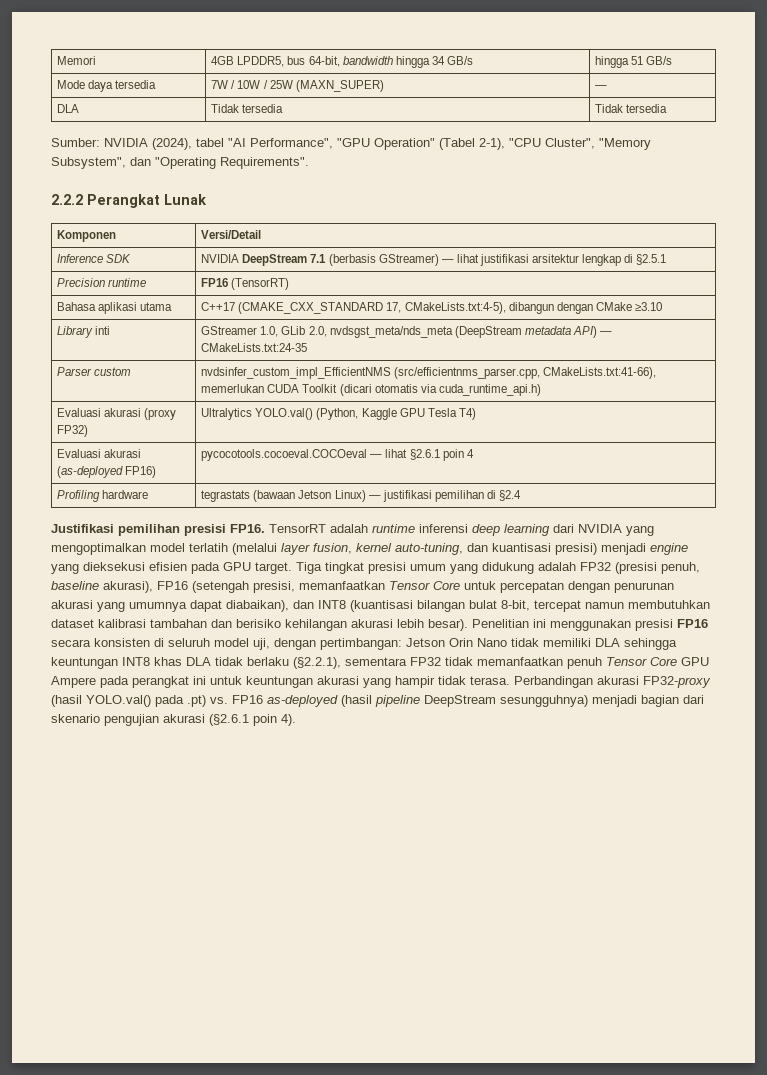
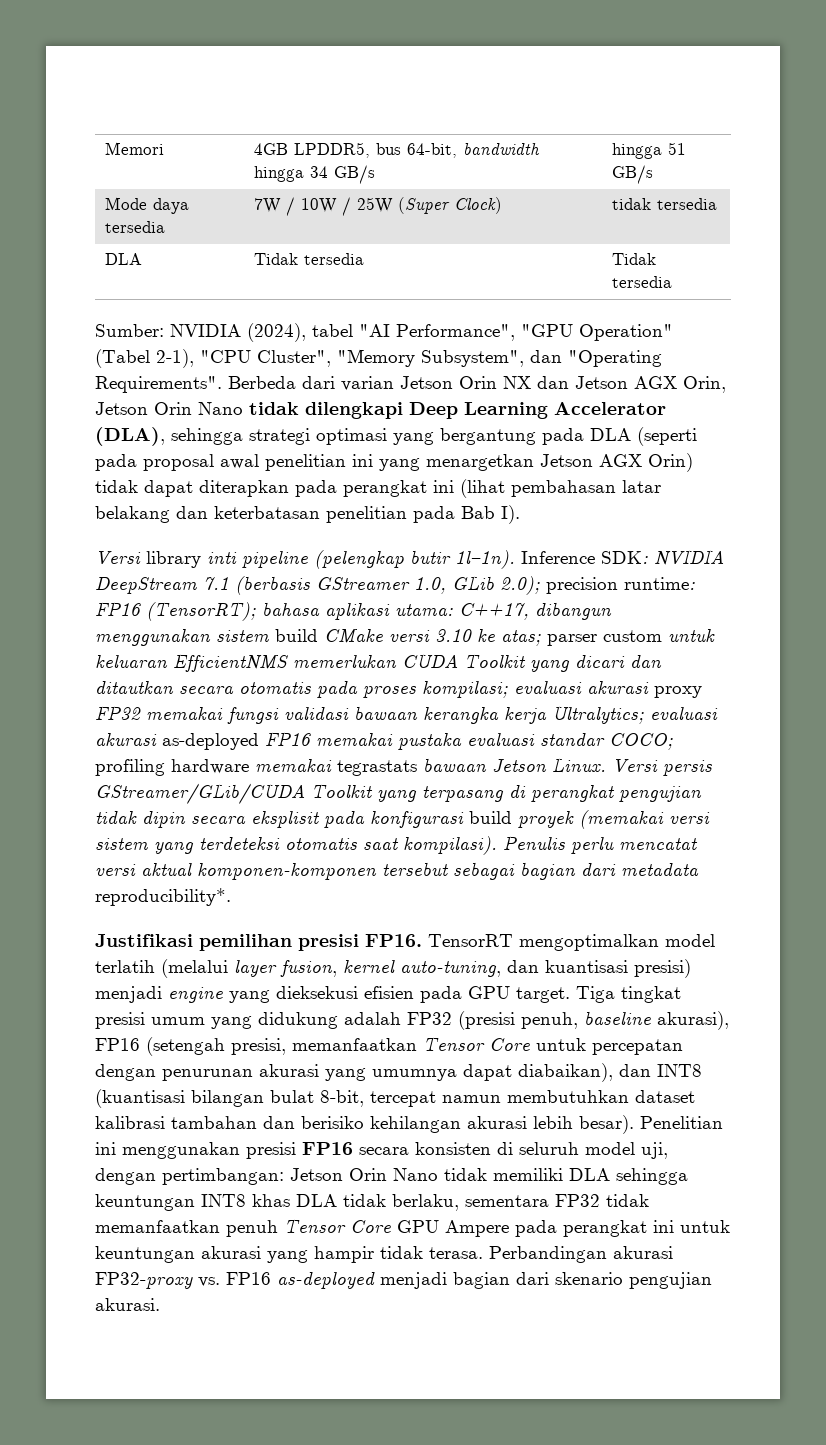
- Mode daya tersedia | 7W / 10W / 25W (MAXN_SUPER) | —
+ Mode daya tersedia | 7W / 10W / 25W (Super Clock) | tidak tersedia
- Sumber: NVIDIA (2024), tabel "AI Performance", "GPU Operation" (Tabel 2-1), "CPU Cluster", "Memory Subsystem", dan "Operating Requirements".
- 2.2.2 Perangkat Lunak
- Komponen | Versi/Detail
- Inference SDK | NVIDIA DeepStream 7.1 (berbasis GStreamer) — lihat justifikasi arsitektur lengkap di §2.5.1
- Precision runtime | FP16 (TensorRT)
- Bahasa aplikasi utama | C++17 (CMAKE_CXX_STANDARD 17, CMakeLists.txt:4-5), dibangun dengan CMake ≥3.10
- Library inti | GStreamer 1.0, GLib 2.0, nvdsgst_meta/nds_meta (DeepStream metadata API) — CMakeLists.txt:24-35
- Parser custom | nvdsinfer_custom_impl_EfficientNMS (src/efficientnms_parser.cpp, CMakeLists.txt:41-66), memerlukan CUDA Toolkit (dicari otomatis via cuda_runtime_api.h)
- Evaluasi akurasi (proxy FP32) | Ultralytics YOLO.val() (Python, Kaggle GPU Tesla T4)
- Evaluasi akurasi (as-deployed FP16) | pycocotools.cocoeval.COCOeval — lihat §2.6.1 poin 4
- Profiling hardware | tegrastats (bawaan Jetson Linux) — justifikasi pemilihan di §2.4
+ Sumber: NVIDIA (2024), tabel "AI Performance", "GPU Operation" (Tabel 2-1), "CPU Cluster", "Memory Subsystem", dan "Operating Requirements". Berbeda dari varian Jetson Orin NX dan Jetson AGX Orin, Jetson Orin Nano tidak dilengkapi Deep Learning Accelerator (DLA), sehingga strategi optimasi yang bergantung pada DLA (seperti pada proposal awal penelitian ini yang menargetkan Jetson AGX Orin) tidak dapat diterapkan pada perangkat ini (lihat pembahasan latar belakang dan keterbatasan penelitian pada Bab I).
+ Versi library inti pipeline (pelengkap butir 1l–1n). Inference SDK: NVIDIA DeepStream 7.1 (berbasis GStreamer 1.0, GLib 2.0); precision runtime: FP16 (TensorRT); bahasa aplikasi utama: C++17, dibangun menggunakan sistem build CMake versi 3.10 ke atas; parser custom untuk keluaran EfficientNMS memerlukan CUDA Toolkit yang dicari dan ditautkan secara otomatis pada proses kompilasi; evaluasi akurasi proxy FP32 memakai fungsi validasi bawaan kerangka kerja Ultralytics; evaluasi akurasi as-deployed FP16 memakai pustaka evaluasi standar COCO; profiling hardware memakai tegrastats bawaan Jetson Linux. Versi persis GStreamer/GLib/CUDA Toolkit yang terpasang di perangkat pengujian tidak dipin secara eksplisit pada konfigurasi build proyek (memakai versi sistem yang terdeteksi otomatis saat kompilasi). Penulis perlu mencatat versi aktual komponen-komponen tersebut sebagai bagian dari metadata reproducibility*.
- TensorRT adalah runtime inferensi deep learning dari NVIDIA yang mengoptimalkan model terlatih (melalui layer fusion, kernel auto-tuning, dan kuantisasi presisi) menjadi engine yang dieksekusi efisien pada GPU target.
+ TensorRT mengoptimalkan model terlatih (melalui layer fusion, kernel auto-tuning, dan kuantisasi presisi) menjadi engine yang dieksekusi efisien pada GPU target.
- Penelitian ini menggunakan presisi FP16 secara konsisten di seluruh model uji, dengan pertimbangan: Jetson Orin Nano tidak memiliki DLA sehingga keuntungan INT8 khas DLA tidak berlaku (§2.2.1), sementara FP32 tidak memanfaatkan penuh Tensor Core GPU Ampere pada perangkat ini untuk keuntungan akurasi yang hampir tidak terasa.
+ Penelitian ini menggunakan presisi FP16 secara konsisten di seluruh model uji, dengan pertimbangan: Jetson Orin Nano tidak memiliki DLA sehingga keuntungan INT8 khas DLA tidak berlaku, sementara FP32 tidak memanfaatkan penuh Tensor Core GPU Ampere pada perangkat ini untuk keuntungan akurasi yang hampir tidak terasa.
- Perbandingan akurasi FP32-proxy (hasil YOLO.val() pada .pt) vs. FP16 as-deployed (hasil pipeline DeepStream sesungguhnya) menjadi bagian dari skenario pengujian akurasi (§2.6.1 poin 4).
+ Perbandingan akurasi FP32-proxy vs. FP16 as-deployed menjadi bagian dari skenario pengujian akurasi.

